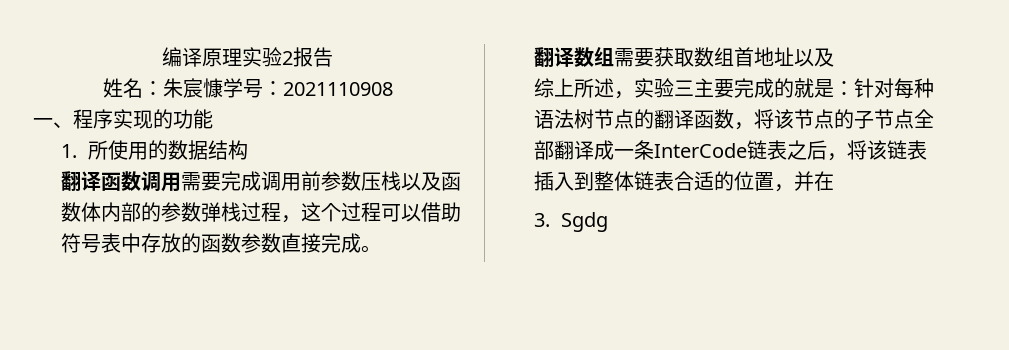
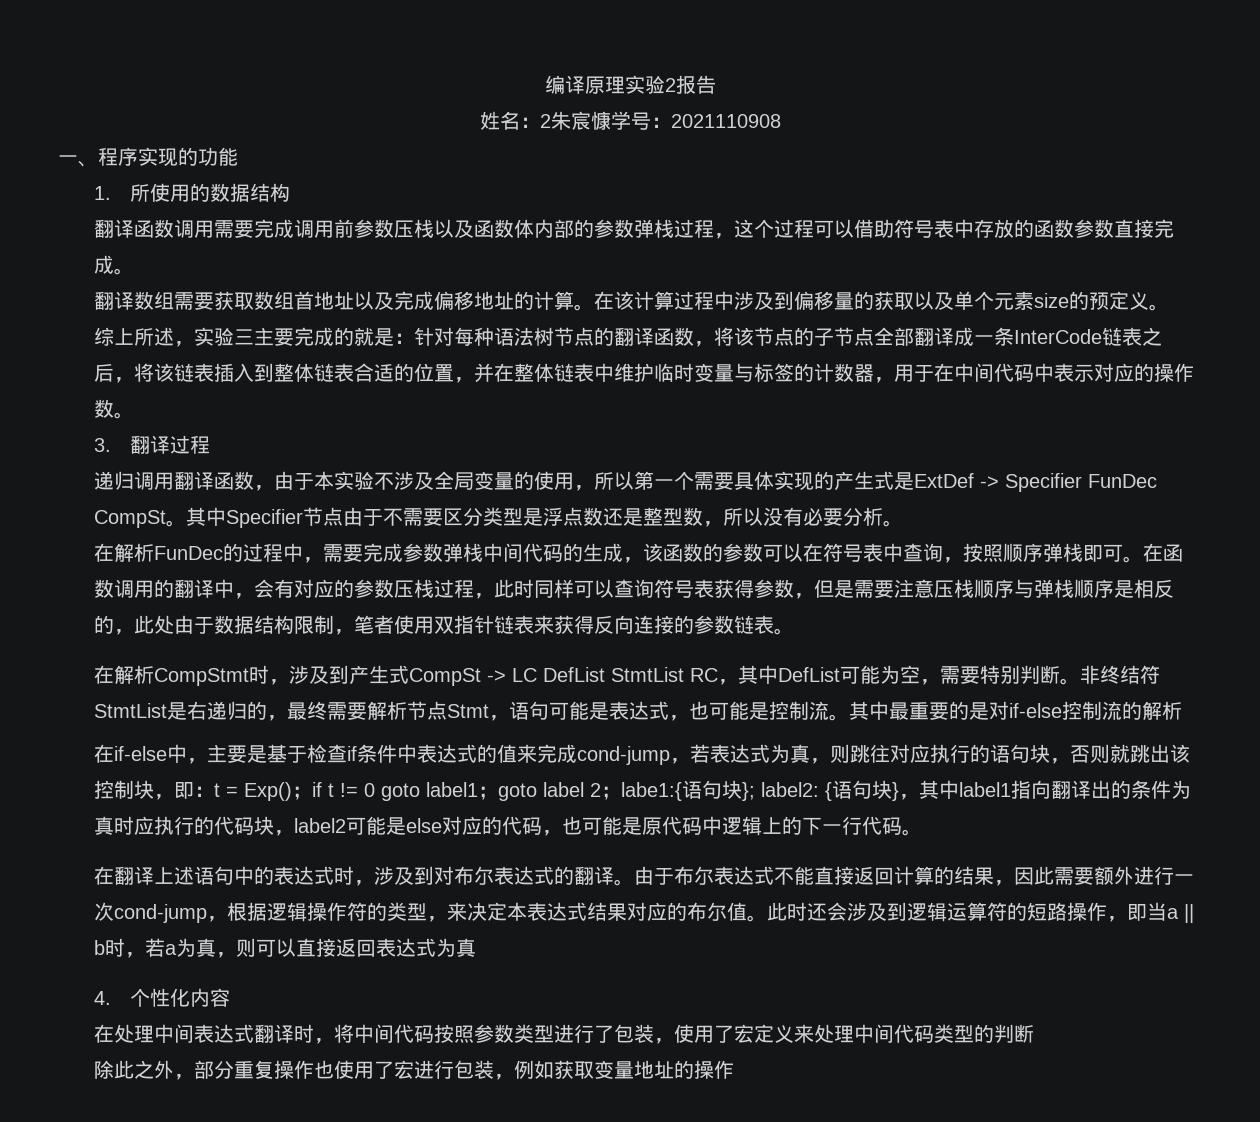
- 姓名：朱宸慷学号：2021110908
+ 姓名：2朱宸慷学号：2021110908
- 翻译数组需要获取数组首地址以及
+ 翻译数组需要获取数组首地址以及完成偏移地址的计算。在该计算过程中涉及到偏移量的获取以及单个元素size的预定义。
- 综上所述，实验三主要完成的就是：针对每种语法树节点的翻译函数，将该节点的子节点全部翻译成一条InterCode链表之后，将该链表插入到整体链表合适的位置，并在
- 3. Sgdg
+ 综上所述，实验三主要完成的就是：针对每种语法树节点的翻译函数，将该节点的子节点全部翻译成一条InterCode链表之后，将该链表插入到整体链表合适的位置，并在整体链表中维护临时变量与标签的计数器，用于在中间代码中表示对应的操作数。
+ 3.翻译过程
+ 递归调用翻译函数，由于本实验不涉及全局变量的使用，所以第一个需要具体实现的产生式是ExtDef -> Specifier FunDec CompSt。其中Specifier节点由于不需要区分类型是浮点数还是整型数，所以没有必要分析。
+ 在解析FunDec的过程中，需要完成参数弹栈中间代码的生成，该函数的参数可以在符号表中查询，按照顺序弹栈即可。在函数调用的翻译中，会有对应的参数压栈过程，此时同样可以查询符号表获得参数，但是需要注意压栈顺序与弹栈顺序是相反的，此处由于数据结构限制，笔者使用双指针链表来获得反向连接的参数链表。
+ 在解析CompStmt时，涉及到产生式CompSt -> LC DefList StmtList RC，其中DefList可能为空，需要特别判断。非终结符StmtList是右递归的，最终需要解析节点Stmt，语句可能是表达式，也可能是控制流。其中最重要的是对if-else控制流的解析
+ 在if-else中，主要是基于检查if条件中表达式的值来完成cond-jump，若表达式为真，则跳往对应执行的语句块，否则就跳出该控制块，即：t = Exp()；if t != 0 goto label1；goto label 2；labe1:{语句块}; label2: {语句块}，其中label1指向翻译出的条件为真时应执行的代码块，label2可能是else对应的代码，也可能是原代码中逻辑上的下一行代码。
+ 在翻译上述语句中的表达式时，涉及到对布尔表达式的翻译。由于布尔表达式不能直接返回计算的结果，因此需要额外进行一次cond-jump，根据逻辑操作符的类型，来决定本表达式结果对应的布尔值。此时还会涉及到逻辑运算符的短路操作，即当a || b时，若a为真，则可以直接返回表达式为真
+ 4.个性化内容
+ 在处理中间表达式翻译时，将中间代码按照参数类型进行了包装，使用了宏定义来处理中间代码类型的判断
+ 除此之外，部分重复操作也使用了宏进行包装，例如获取变量地址的操作

